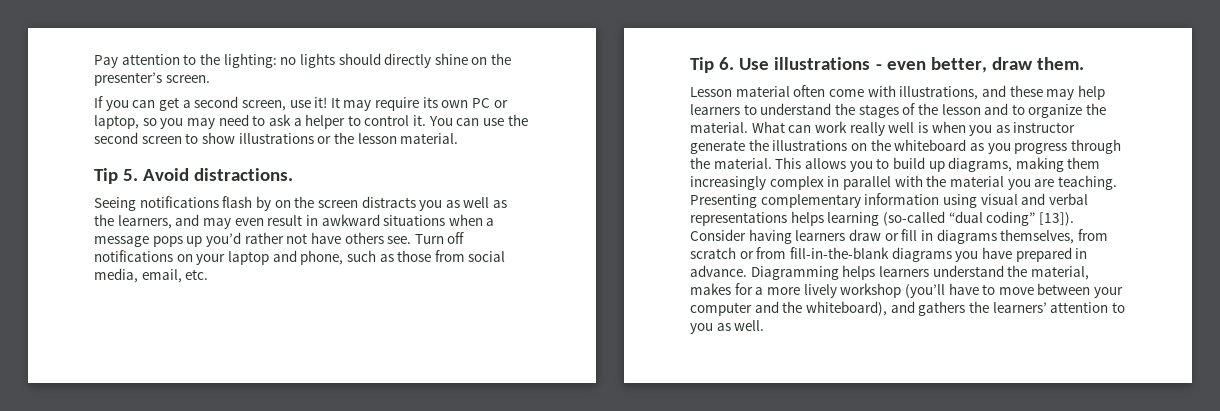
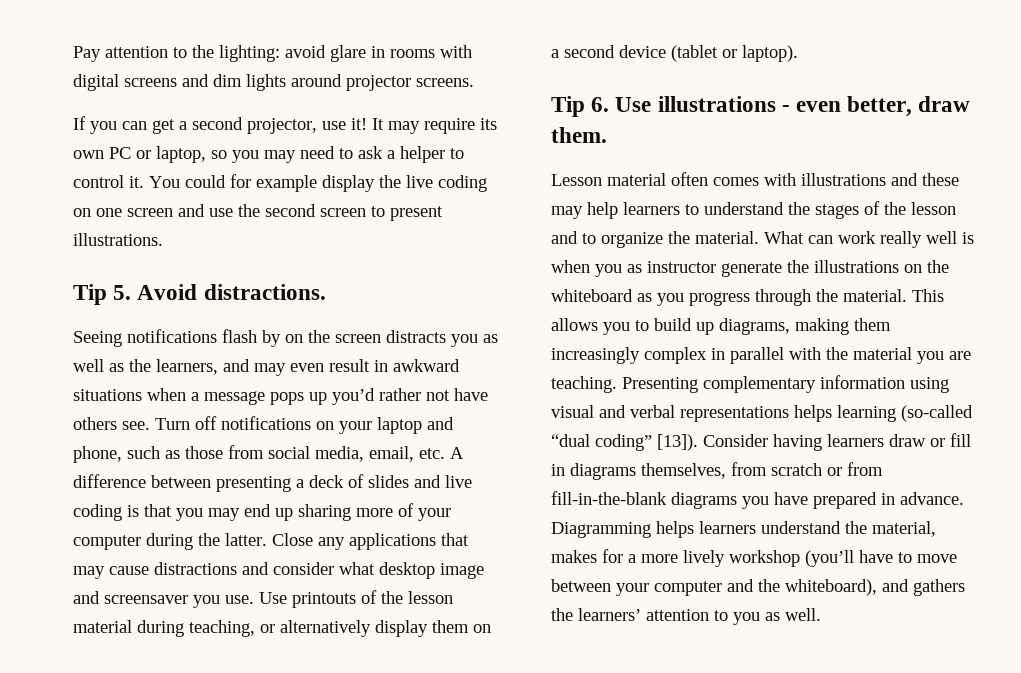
- Pay attention to the lighting: no lights should directly shine on the presenter’s screen.
+ Pay attention to the lighting: avoid glare in rooms with digital screens and dim lights around projector screens.
- If you can get a second screen, use it!
+ If you can get a second projector, use it!
- You can use the second screen to show illustrations or the lesson material.
+ You could for example display the live coding on one screen and use the second screen to present illustrations.
- Turn off notifications on your laptop and phone, such as those from social media, email, etc.
+ Turn off notifications on your laptop and phone, such as those from social media, email, etc. A difference between presenting a deck of slides and live coding is that you may end up sharing more of your computer during the latter. Close any applications that may cause distractions and consider what desktop image and screensaver you use. Use printouts of the lesson material during teaching, or alternatively display them on a second device (tablet or laptop).
- Lesson material often come with illustrations, and these may help learners to understand the stages of the lesson and to organize the material.
+ Lesson material often comes with illustrations and these may help learners to understand the stages of the lesson and to organize the material.

